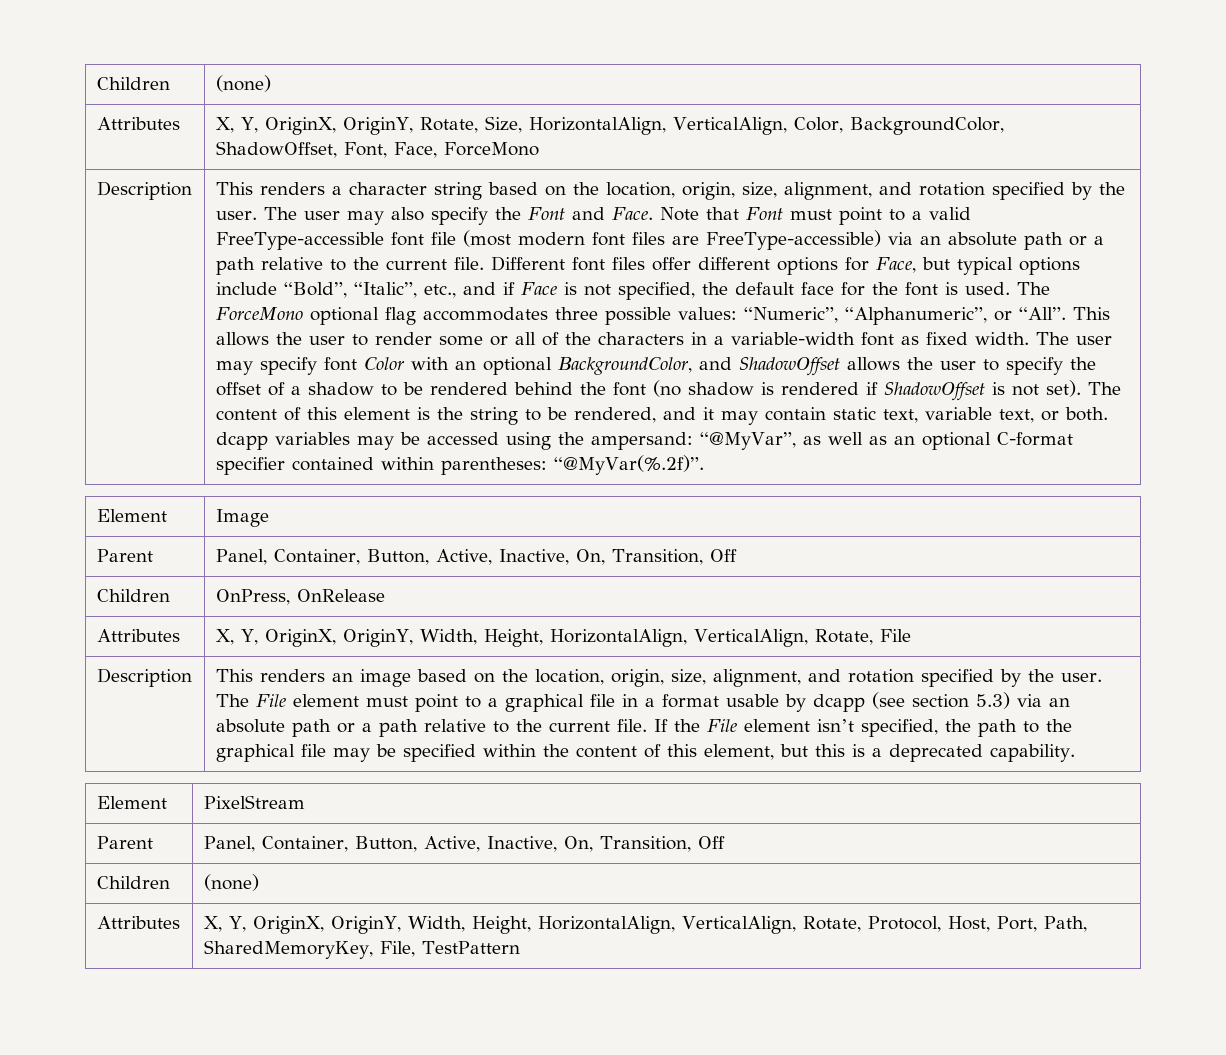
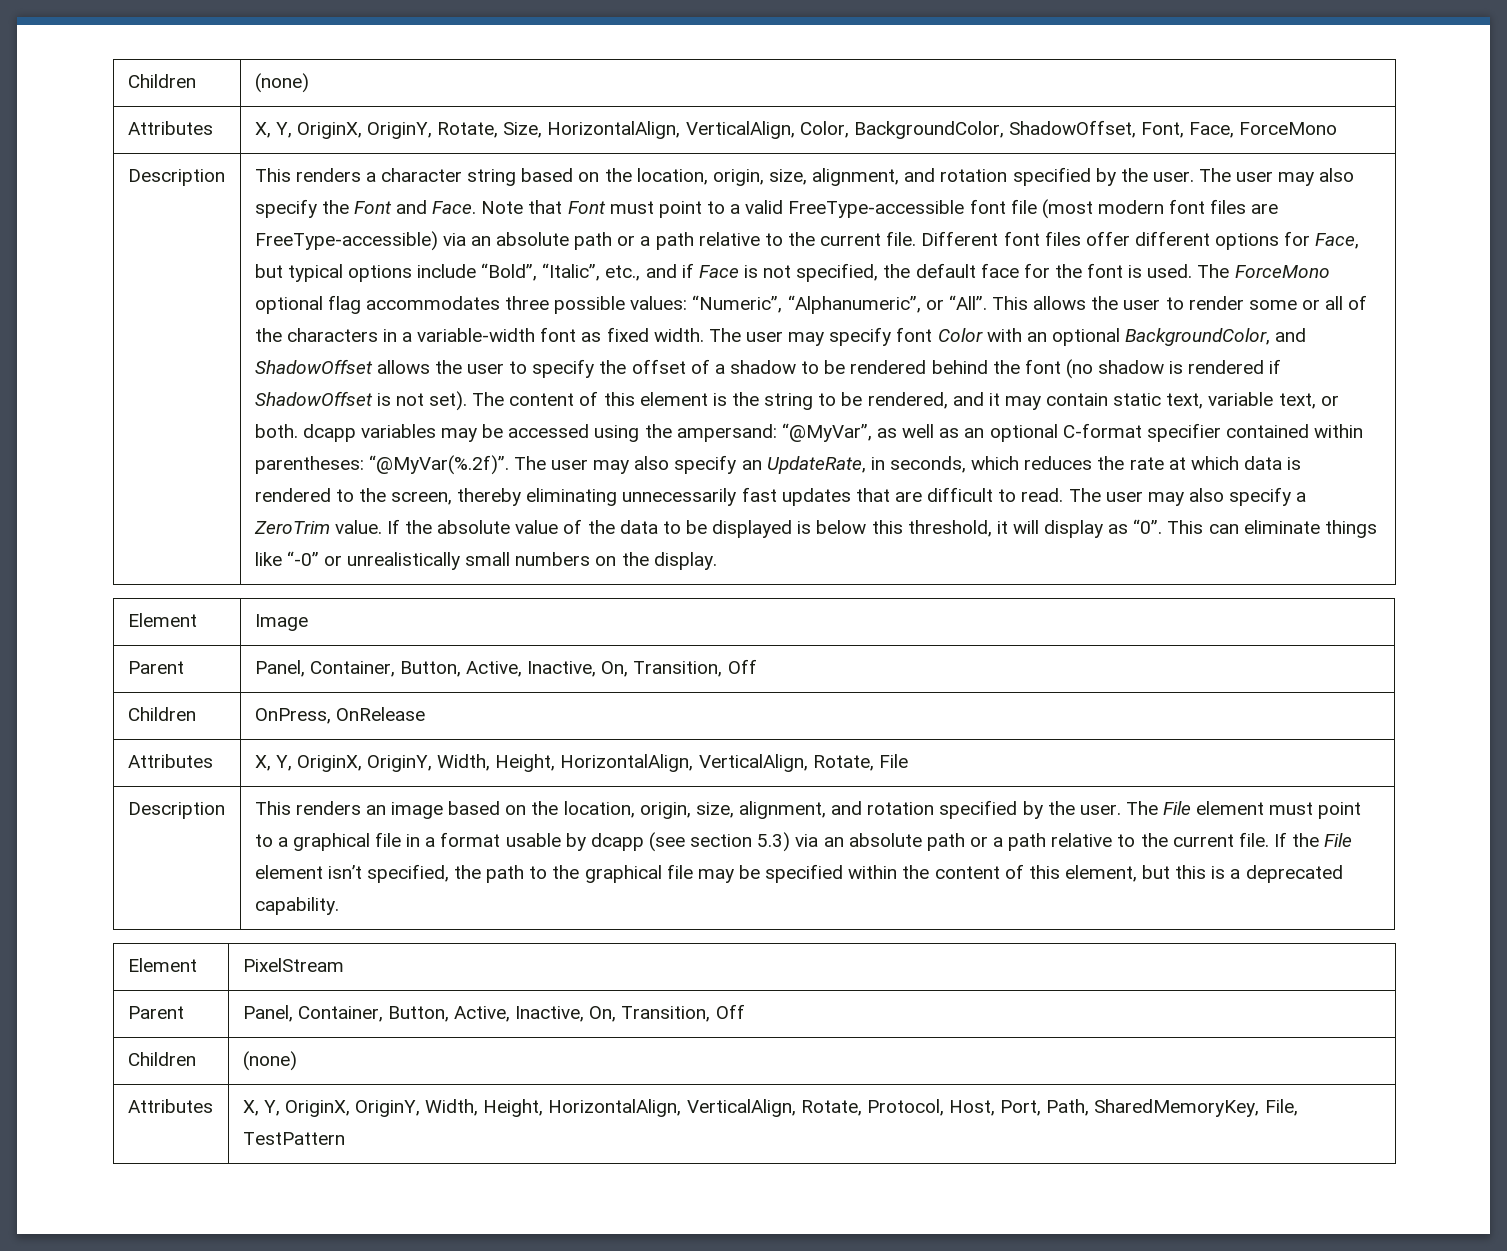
- The content of this element is the string to be rendered, and it may contain static text, variable text, or both. dcapp variables may be accessed using the ampersand: “@MyVar”, as well as an optional C-format specifier contained within parentheses: “@MyVar(%.2f)”.
+ The content of this element is the string to be rendered, and it may contain static text, variable text, or both. dcapp variables may be accessed using the ampersand: “@MyVar”, as well as an optional C-format specifier contained within parentheses: “@MyVar(%.2f)”. The user may also specify an UpdateRate, in seconds, which reduces the rate at which data is rendered to the screen, thereby eliminating unnecessarily fast updates that are difficult to read. The user may also specify a ZeroTrim value. If the absolute value of the data to be displayed is below this threshold, it will display as “0”. This can eliminate things like “-0” or unrealistically small numbers on the display.

